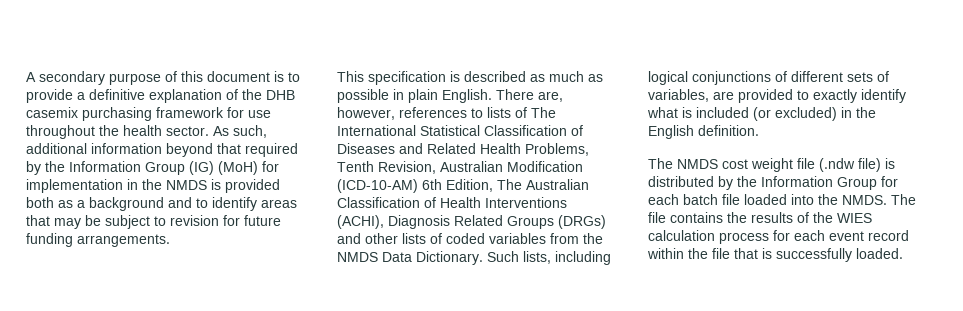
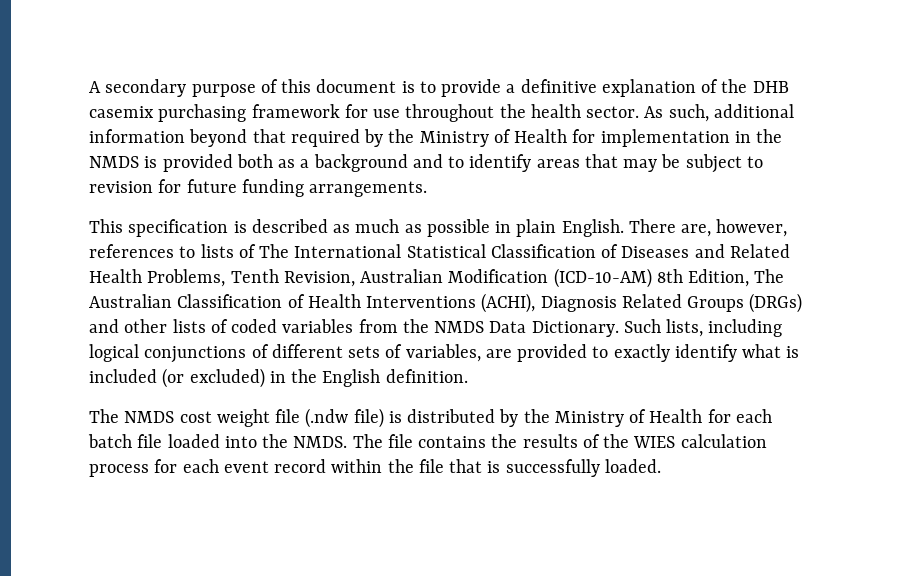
- As such, additional information beyond that required by the Information Group (IG) (MoH) for implementation in the NMDS is provided both as a background and to identify areas that may be subject to revision for future funding arrangements.
+ As such, additional information beyond that required by the Ministry of Health for implementation in the NMDS is provided both as a background and to identify areas that may be subject to revision for future funding arrangements.
- There are, however, references to lists of The International Statistical Classification of Diseases and Related Health Problems, Tenth Revision, Australian Modification (ICD-10-AM) 6th Edition, The Australian Classification of Health Interventions (ACHI), Diagnosis Related Groups (DRGs) and other lists of coded variables from the NMDS Data Dictionary.
+ There are, however, references to lists of The International Statistical Classification of Diseases and Related Health Problems, Tenth Revision, Australian Modification (ICD-10-AM) 8th Edition, The Australian Classification of Health Interventions (ACHI), Diagnosis Related Groups (DRGs) and other lists of coded variables from the NMDS Data Dictionary.
- The NMDS cost weight file (.ndw file) is distributed by the Information Group for each batch file loaded into the NMDS.
+ The NMDS cost weight file (.ndw file) is distributed by the Ministry of Health for each batch file loaded into the NMDS.

